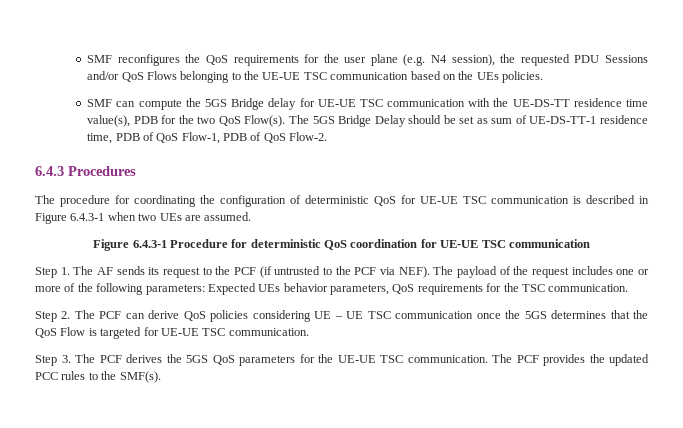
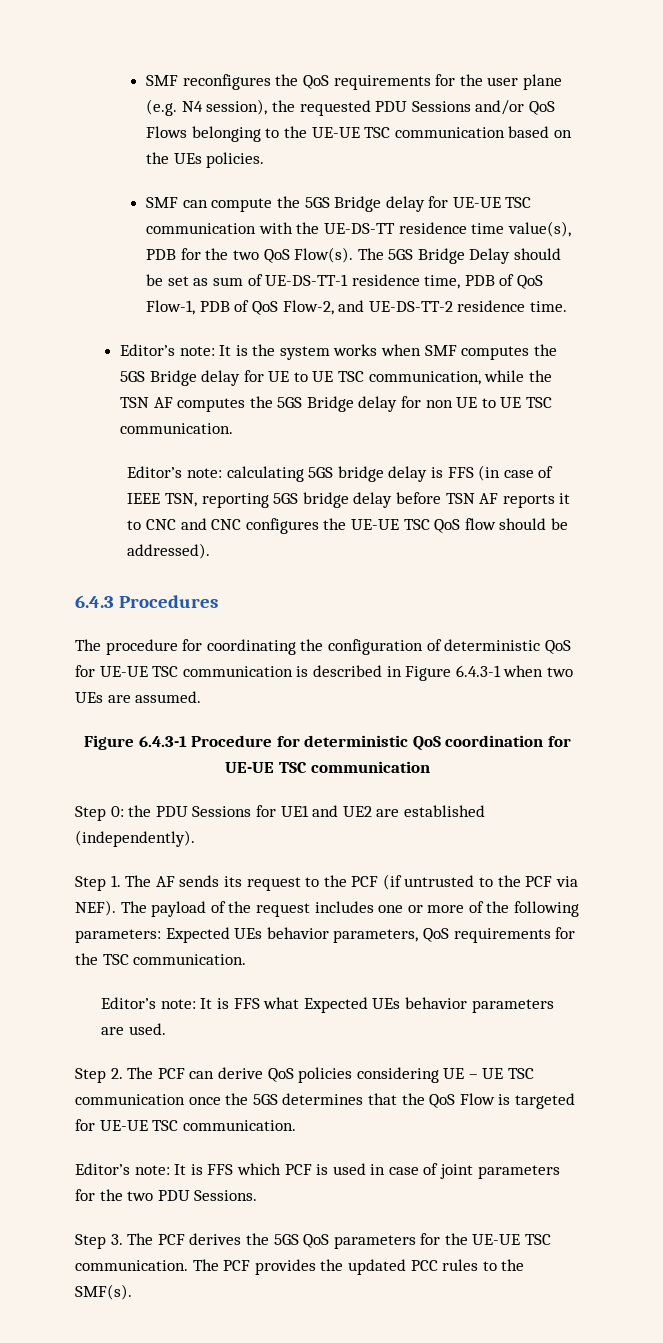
- The 5GS Bridge Delay should be set as sum of UE-DS-TT-1 residence time, PDB of QoS Flow-1, PDB of QoS Flow-2.
+ The 5GS Bridge Delay should be set as sum of UE-DS-TT-1 residence time, PDB of QoS Flow-1, PDB of QoS Flow-2, and UE-DS-TT-2 residence time.
+ Editor’s note: It is the system works when SMF computes the 5GS Bridge delay for UE to UE TSC communication, while the TSN AF computes the 5GS Bridge delay for non UE to UE TSC communication.
+ Editor’s note: calculating 5GS bridge delay is FFS (in case of IEEE TSN, reporting 5GS bridge delay before TSN AF reports it to CNC and CNC configures the UE-UE TSC QoS flow should be addressed).
+ Step 0: the PDU Sessions for UE1 and UE2 are established (independently).
+ Editor’s note: It is FFS what Expected UEs behavior parameters are used.
+ Editor’s note: It is FFS which PCF is used in case of joint parameters for the two PDU Sessions.

